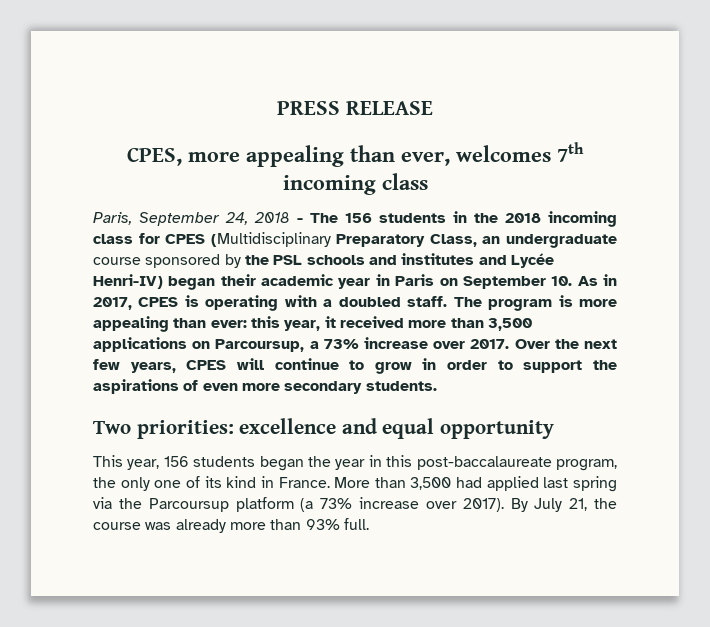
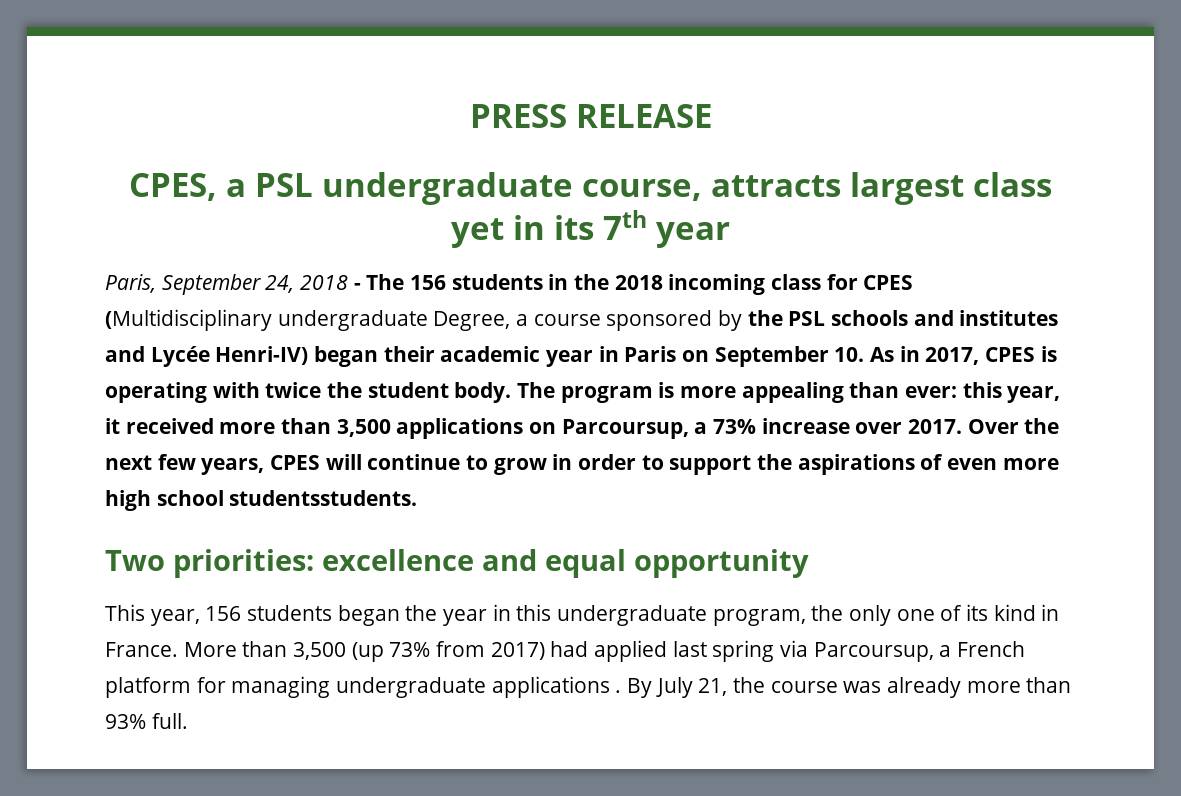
- CPES, more appealing than ever, welcomes 7th incoming class
+ CPES, a PSL undergraduate course, attracts largest class yet in its 7th year
- Paris, September 24, 2018 - The 156 students in the 2018 incoming class for CPES (Multidisciplinary Preparatory Class, an undergraduate course sponsored by the PSL schools and institutes and Lycée Henri-IV) began their academic year in Paris on September 10. As in 2017, CPES is operating with a doubled staff.
+ Paris, September 24, 2018 - The 156 students in the 2018 incoming class for CPES (Multidisciplinary undergraduate Degree, a course sponsored by the PSL schools and institutes and Lycée Henri-IV) began their academic year in Paris on September 10. As in 2017, CPES is operating with twice the student body.
- Over the next few years, CPES will continue to grow in order to support the aspirations of even more secondary students.
+ Over the next few years, CPES will continue to grow in order to support the aspirations of even more high school studentsstudents.
- This year, 156 students began the year in this post-baccalaureate program, the only one of its kind in France.
+ This year, 156 students began the year in this undergraduate program, the only one of its kind in France.
- More than 3,500 had applied last spring via the Parcoursup platform (a 73% increase over 2017).
+ More than 3,500 (up 73% from 2017) had applied last spring via Parcoursup, a French platform for managing undergraduate applications .

